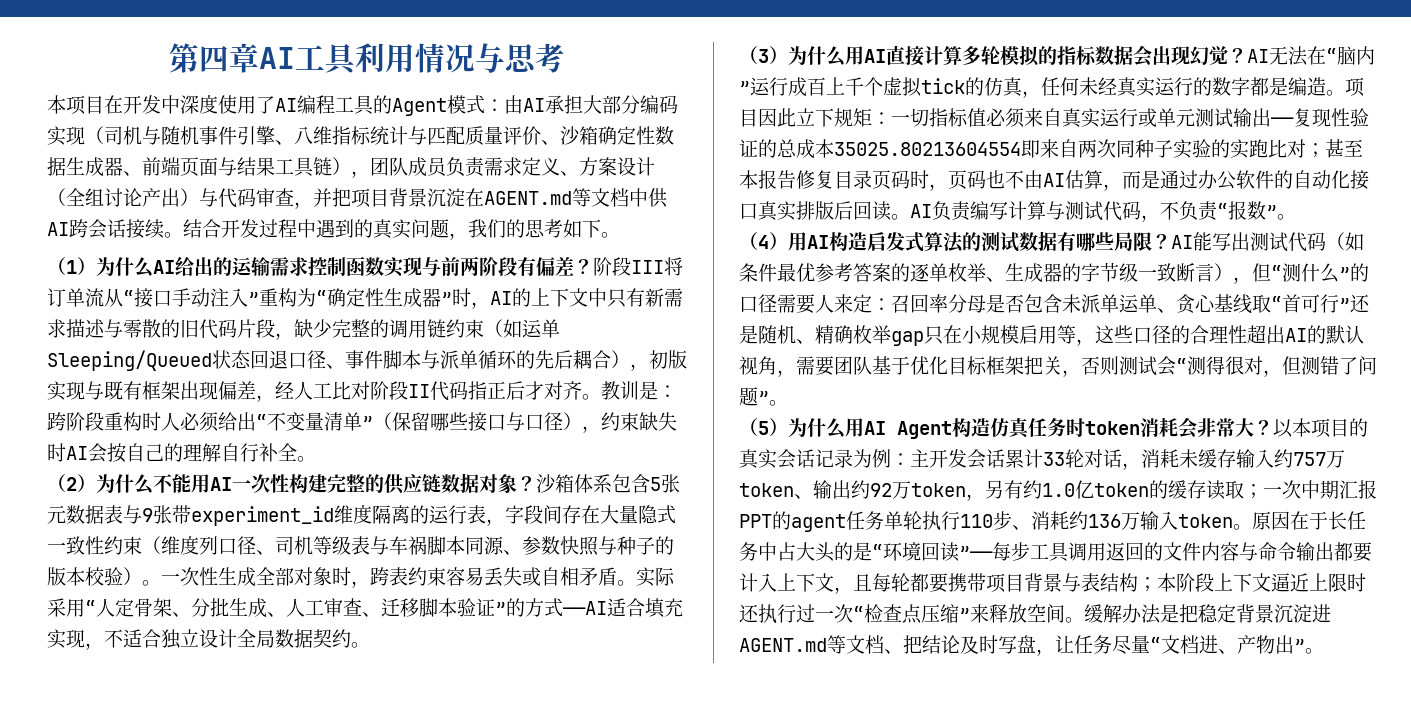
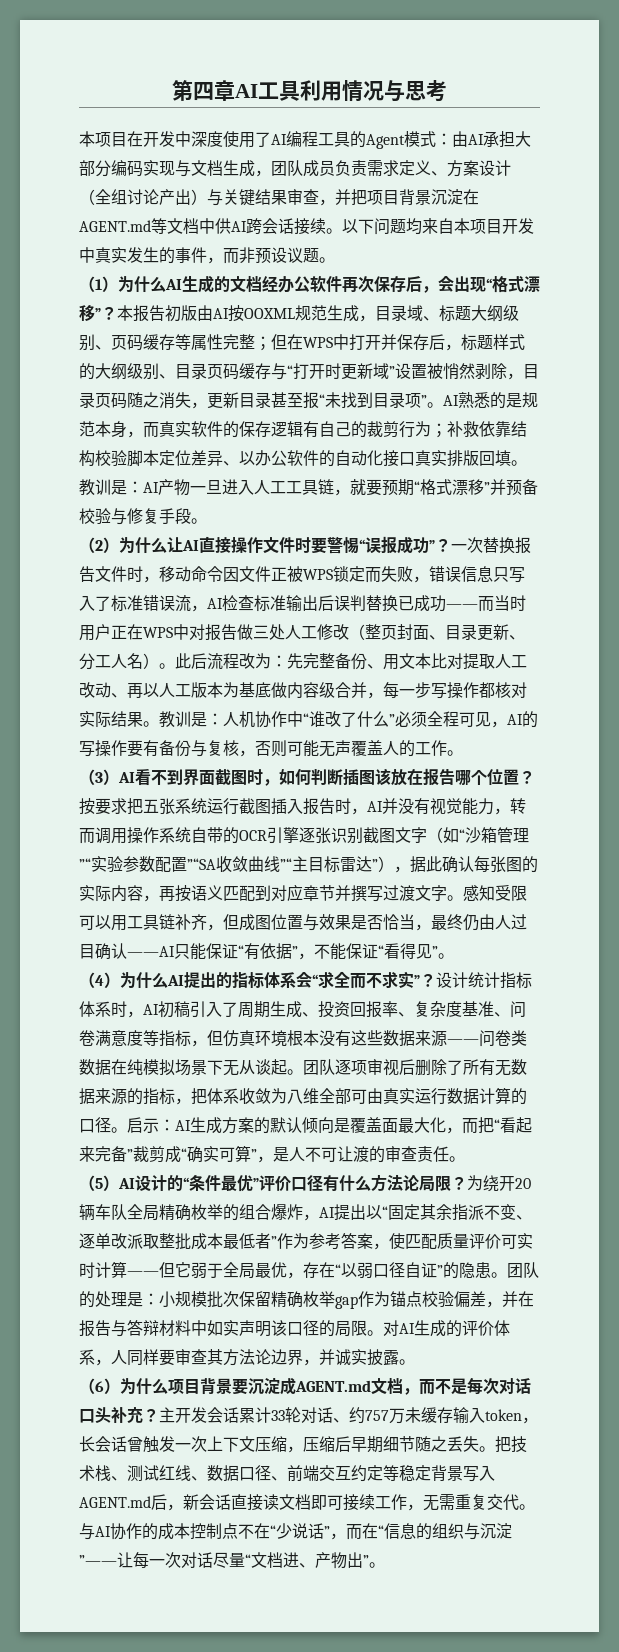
- 本项目在开发中深度使用了AI编程工具的Agent模式：由AI承担大部分编码实现（司机与随机事件引擎、八维指标统计与匹配质量评价、沙箱确定性数据生成器、前端页面与结果工具链），团队成员负责需求定义、方案设计（全组讨论产出）与代码审查，并把项目背景沉淀在AGENT.md等文档中供AI跨会话接续。
+ 本项目在开发中深度使用了AI编程工具的Agent模式：由AI承担大部分编码实现与文档生成，团队成员负责需求定义、方案设计（全组讨论产出）与关键结果审查，并把项目背景沉淀在AGENT.md等文档中供AI跨会话接续。
- 结合开发过程中遇到的真实问题，我们的思考如下。
+ 以下问题均来自本项目开发中真实发生的事件，而非预设议题。
- （1）为什么AI给出的运输需求控制函数实现与前两阶段有偏差？阶段III将订单流从“接口手动注入”重构为“确定性生成器”时，AI的上下文中只有新需求描述与零散的旧代码片段，缺少完整的调用链约束（如运单Sleeping/Queued状态回退口径、事件脚本与派单循环的先后耦合），初版实现与既有框架出现偏差，经人工比对阶段II代码指正后才对齐。教训是：跨阶段重构时人必须给出“不变量清单”（保留哪些接口与口径），约束缺失时AI会按自己的理解自行补全。
- （2）为什么不能用AI一次性构建完整的供应链数据对象？沙箱体系包含5张元数据表与9张带experiment_id维度隔离的运行表，字段间存在大量隐式一致性约束（维度列口径、司机等级表与车祸脚本同源、参数快照与种子的版本校验）。一次性生成全部对象时，跨表约束容易丢失或自相矛盾。实际采用“人定骨架、分批生成、人工审查、迁移脚本验证”的方式——AI适合填充实现，不适合独立设计全局数据契约。
- （3）为什么用AI直接计算多轮模拟的指标数据会出现幻觉？AI无法在“脑内”运行成百上千个虚拟tick的仿真，任何未经真实运行的数字都是编造。项目因此立下规矩：一切指标值必须来自真实运行或单元测试输出——复现性验证的总成本35025.80213604554即来自两次同种子实验的实跑比对；甚至本报告修复目录页码时，页码也不由AI估算，而是通过办公软件的自动化接口真实排版后回读。AI负责编写计算与测试代码，不负责“报数”。
- （4）用AI构造启发式算法的测试数据有哪些局限？AI能写出测试代码（如条件最优参考答案的逐单枚举、生成器的字节级一致断言），但“测什么”的口径需要人来定：召回率分母是否包含未派单运单、贪心基线取“首可行”还是随机、精确枚举gap只在小规模启用等，这些口径的合理性超出AI的默认视角，需要团队基于优化目标框架把关，否则测试会“测得很对，但测错了问题”。
- （5）为什么用AI Agent构造仿真任务时token消耗会非常大？以本项目的真实会话记录为例：主开发会话累计33轮对话，消耗未缓存输入约757万token、输出约92万token，另有约1.0亿token的缓存读取；一次中期汇报PPT的agent任务单轮执行110步、消耗约136万输入token。原因在于长任务中占大头的是“环境回读”——每步工具调用返回的文件内容与命令输出都要计入上下文，且每轮都要携带项目背景与表结构；本阶段上下文逼近上限时还执行过一次“检查点压缩”来释放空间。缓解办法是把稳定背景沉淀进AGENT.md等文档、把结论及时写盘，让任务尽量“文档进、产物出”。
+ （1）为什么AI生成的文档经办公软件再次保存后，会出现“格式漂移”？本报告初版由AI按OOXML规范生成，目录域、标题大纲级别、页码缓存等属性完整；但在WPS中打开并保存后，标题样式的大纲级别、目录页码缓存与“打开时更新域”设置被悄然剥除，目录页码随之消失，更新目录甚至报“未找到目录项”。AI熟悉的是规范本身，而真实软件的保存逻辑有自己的裁剪行为；补救依靠结构校验脚本定位差异、以办公软件的自动化接口真实排版回填。教训是：AI产物一旦进入人工工具链，就要预期“格式漂移”并预备校验与修复手段。
+ （2）为什么让AI直接操作文件时要警惕“误报成功”？一次替换报告文件时，移动命令因文件正被WPS锁定而失败，错误信息只写入了标准错误流，AI检查标准输出后误判替换已成功——而当时用户正在WPS中对报告做三处人工修改（整页封面、目录更新、分工人名）。此后流程改为：先完整备份、用文本比对提取人工改动、再以人工版本为基底做内容级合并，每一步写操作都核对实际结果。教训是：人机协作中“谁改了什么”必须全程可见，AI的写操作要有备份与复核，否则可能无声覆盖人的工作。
+ （3）AI看不到界面截图时，如何判断插图该放在报告哪个位置？按要求把五张系统运行截图插入报告时，AI并没有视觉能力，转而调用操作系统自带的OCR引擎逐张识别截图文字（如“沙箱管理”“实验参数配置”“SA收敛曲线”“主目标雷达”），据此确认每张图的实际内容，再按语义匹配到对应章节并撰写过渡文字。感知受限可以用工具链补齐，但成图位置与效果是否恰当，最终仍由人过目确认——AI只能保证“有依据”，不能保证“看得见”。
+ （4）为什么AI提出的指标体系会“求全而不求实”？设计统计指标体系时，AI初稿引入了周期生成、投资回报率、复杂度基准、问卷满意度等指标，但仿真环境根本没有这些数据来源——问卷类数据在纯模拟场景下无从谈起。团队逐项审视后删除了所有无数据来源的指标，把体系收敛为八维全部可由真实运行数据计算的口径。启示：AI生成方案的默认倾向是覆盖面最大化，而把“看起来完备”裁剪成“确实可算”，是人不可让渡的审查责任。
+ （5）AI设计的“条件最优”评价口径有什么方法论局限？为绕开20辆车队全局精确枚举的组合爆炸，AI提出以“固定其余指派不变、逐单改派取整批成本最低者”作为参考答案，使匹配质量评价可实时计算——但它弱于全局最优，存在“以弱口径自证”的隐患。团队的处理是：小规模批次保留精确枚举gap作为锚点校验偏差，并在报告与答辩材料中如实声明该口径的局限。对AI生成的评价体系，人同样要审查其方法论边界，并诚实披露。
+ （6）为什么项目背景要沉淀成AGENT.md文档，而不是每次对话口头补充？主开发会话累计33轮对话、约757万未缓存输入token，长会话曾触发一次上下文压缩，压缩后早期细节随之丢失。把技术栈、测试红线、数据口径、前端交互约定等稳定背景写入AGENT.md后，新会话直接读文档即可接续工作，无需重复交代。与AI协作的成本控制点不在“少说话”，而在“信息的组织与沉淀”——让每一次对话尽量“文档进、产物出”。

